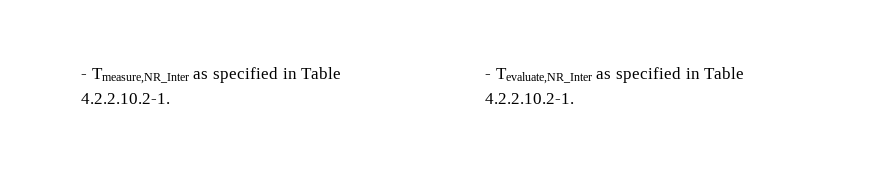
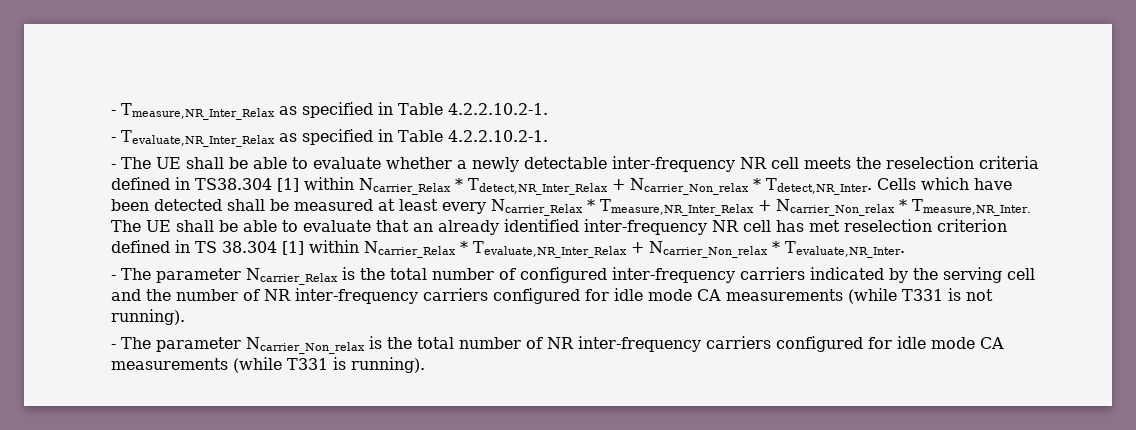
- - Tmeasure,NR_Inter as specified in Table 4.2.2.10.2-1.
- - Tevaluate,NR_Inter as specified in Table 4.2.2.10.2-1.
+ - Tmeasure,NR_Inter_Relax as specified in Table 4.2.2.10.2-1.
+ - Tevaluate,NR_Inter_Relax as specified in Table 4.2.2.10.2-1.
+ - The UE shall be able to evaluate whether a newly detectable inter-frequency NR cell meets the reselection criteria defined in TS38.304 [1] within Ncarrier_Relax * Tdetect,NR_Inter_Relax + Ncarrier_Non_relax * Tdetect,NR_Inter. Cells which have been detected shall be measured at least every Ncarrier_Relax * Tmeasure,NR_Inter_Relax + Ncarrier_Non_relax * Tmeasure,NR_Inter. The UE shall be able to evaluate that an already identified inter-frequency NR cell has met reselection criterion defined in TS 38.304 [1] within Ncarrier_Relax * Tevaluate,NR_Inter_Relax + Ncarrier_Non_relax * Tevaluate,NR_Inter.
+ - The parameter Ncarrier_Relax is the total number of configured inter-frequency carriers indicated by the serving cell and the number of NR inter-frequency carriers configured for idle mode CA measurements (while T331 is not running).
+ - The parameter Ncarrier_Non_relax is the total number of NR inter-frequency carriers configured for idle mode CA measurements (while T331 is running).

